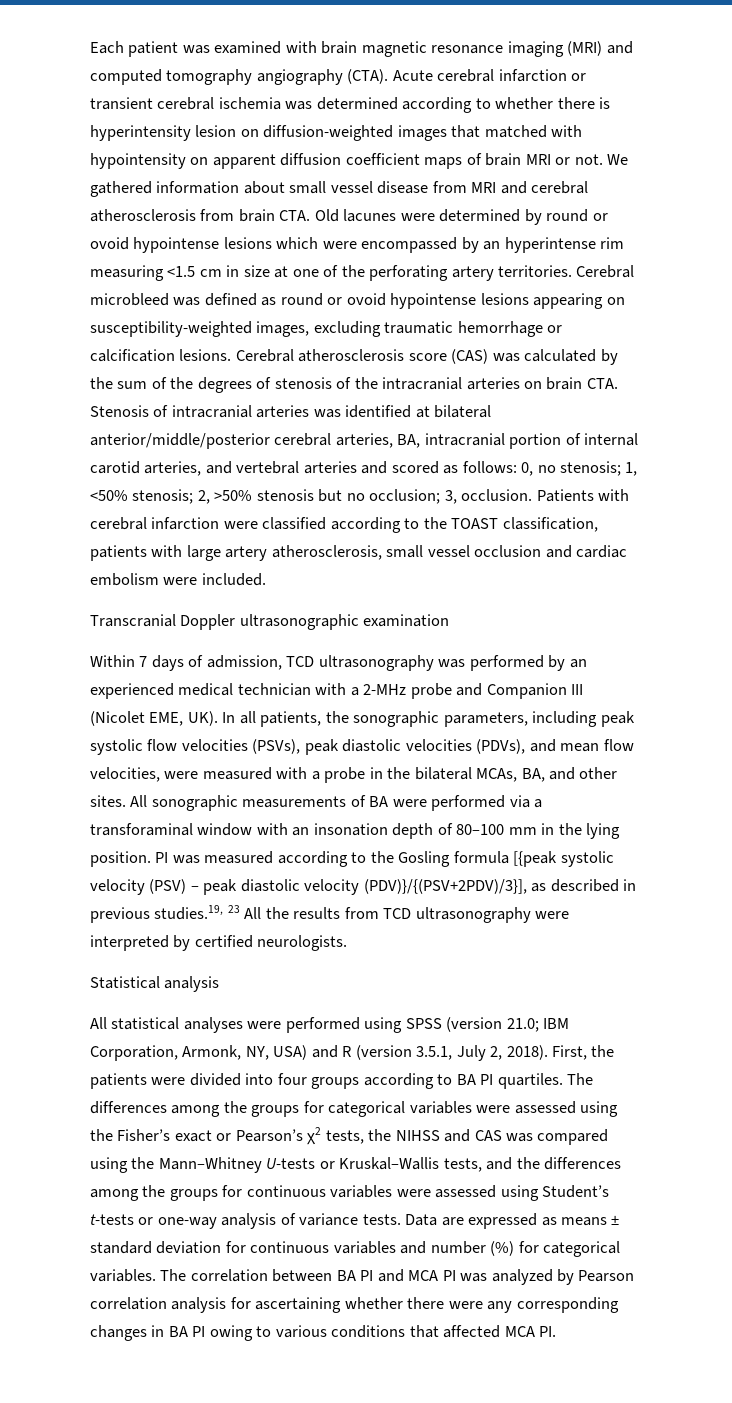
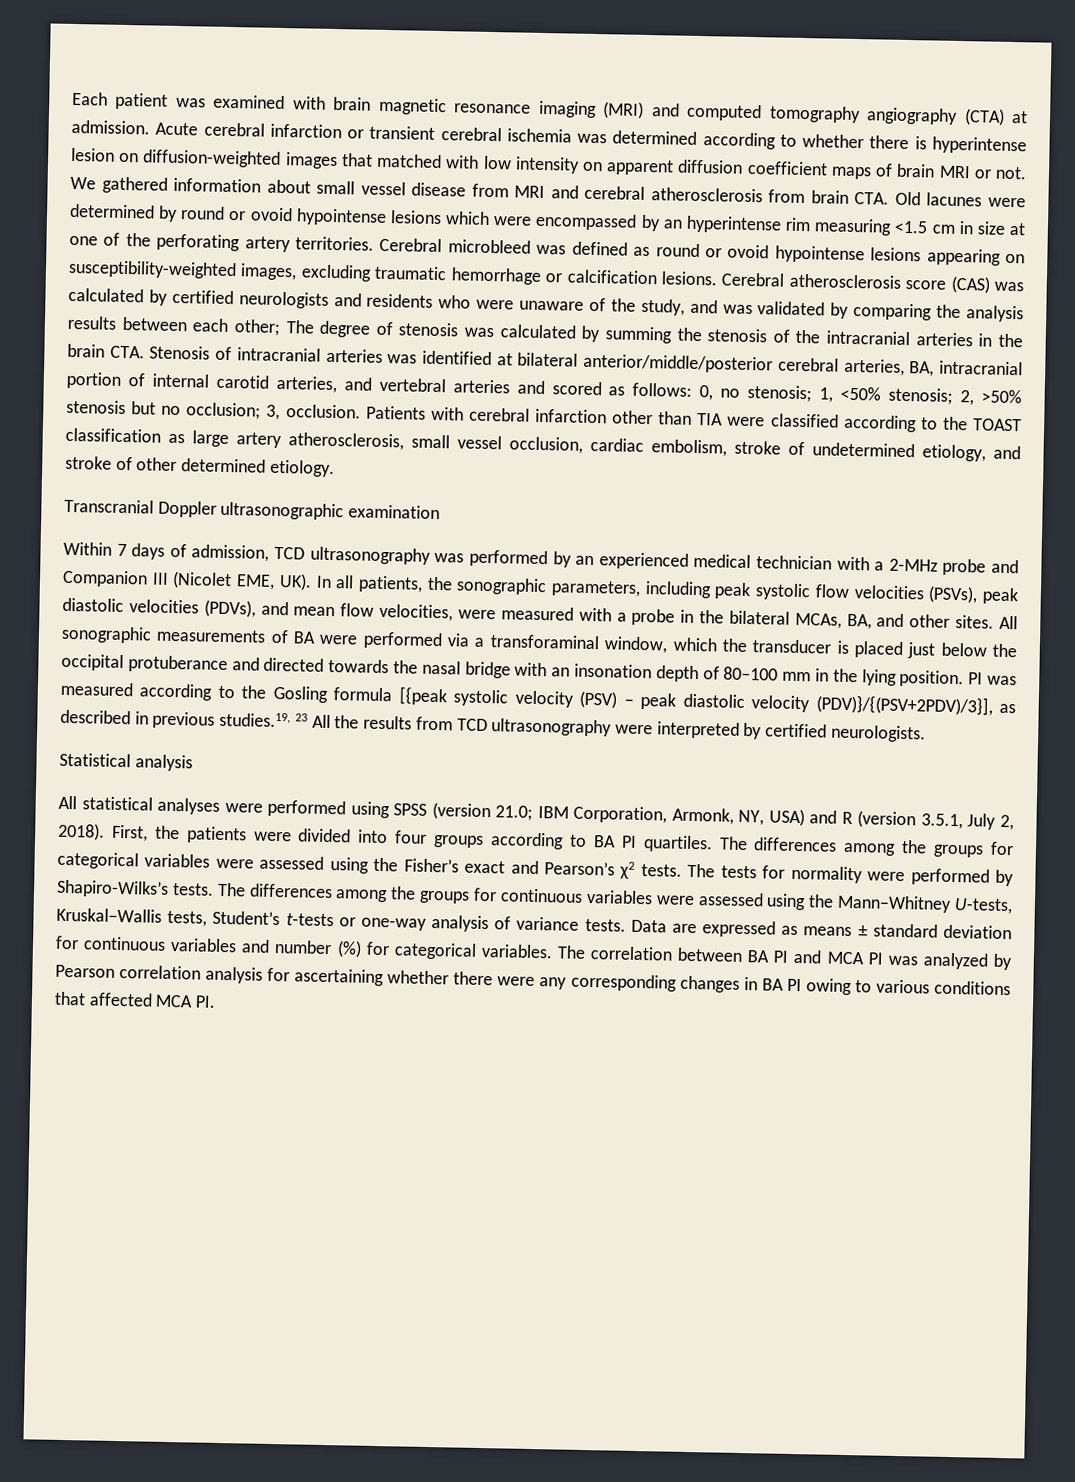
- Each patient was examined with brain magnetic resonance imaging (MRI) and computed tomography angiography (CTA).
+ Each patient was examined with brain magnetic resonance imaging (MRI) and computed tomography angiography (CTA) at admission.
- Acute cerebral infarction or transient cerebral ischemia was determined according to whether there is hyperintensity lesion on diffusion-weighted images that matched with hypointensity on apparent diffusion coefficient maps of brain MRI or not.
+ Acute cerebral infarction or transient cerebral ischemia was determined according to whether there is hyperintense lesion on diffusion-weighted images that matched with low intensity on apparent diffusion coefficient maps of brain MRI or not.
- Cerebral atherosclerosis score (CAS) was calculated by the sum of the degrees of stenosis of the intracranial arteries on brain CTA. Stenosis of intracranial arteries was identified at bilateral anterior/middle/posterior cerebral arteries, BA, intracranial portion of internal carotid arteries, and vertebral arteries and scored as follows: 0, no stenosis; 1, <50% stenosis; 2, >50% stenosis but no occlusion; 3, occlusion.
+ Cerebral atherosclerosis score (CAS) was calculated by certified neurologists and residents who were unaware of the study, and was validated by comparing the analysis results between each other; The degree of stenosis was calculated by summing the stenosis of the intracranial arteries in the brain CTA. Stenosis of intracranial arteries was identified at bilateral anterior/middle/posterior cerebral arteries, BA, intracranial portion of internal carotid arteries, and vertebral arteries and scored as follows: 0, no stenosis; 1, <50% stenosis; 2, >50% stenosis but no occlusion; 3, occlusion.
- Patients with cerebral infarction were classified according to the TOAST classification, patients with large artery atherosclerosis, small vessel occlusion and cardiac embolism were included.
+ Patients with cerebral infarction other than TIA were classified according to the TOAST classification as large artery atherosclerosis, small vessel occlusion, cardiac embolism, stroke of undetermined etiology, and stroke of other determined etiology.
- All sonographic measurements of BA were performed via a transforaminal window with an insonation depth of 80–100 mm in the lying position.
+ All sonographic measurements of BA were performed via a transforaminal window, which the transducer is placed just below the occipital protuberance and directed towards the nasal bridge with an insonation depth of 80–100 mm in the lying position.
- The differences among the groups for categorical variables were assessed using the Fisher’s exact or Pearson’s χ2 tests, the NIHSS and CAS was compared using the Mann–Whitney U-tests or Kruskal–Wallis tests, and the differences among the groups for continuous variables were assessed using Student’s t-tests or one-way analysis of variance tests.
+ The differences among the groups for categorical variables were assessed using the Fisher’s exact and Pearson’s χ2 tests. The tests for normality were performed by Shapiro-Wilks’s tests. The differences among the groups for continuous variables were assessed using the Mann–Whitney U-tests, Kruskal–Wallis tests, Student’s t-tests or one-way analysis of variance tests.

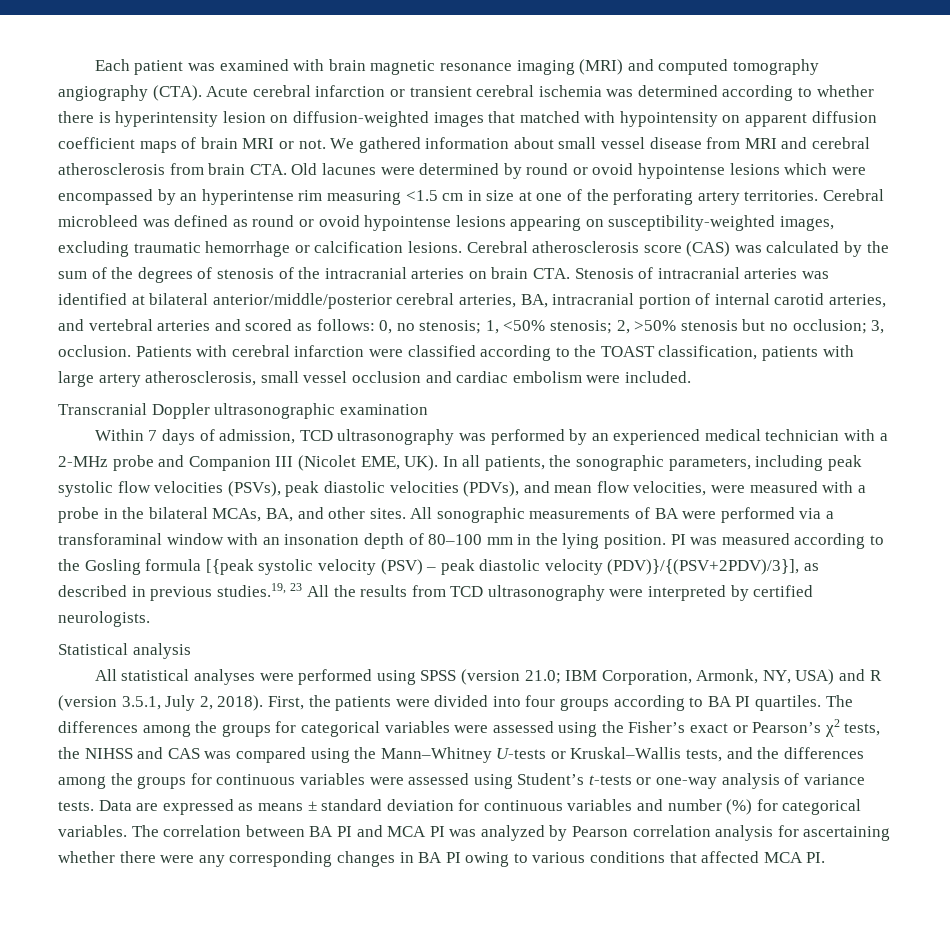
- Each patient was examined with brain magnetic resonance imaging (MRI) and computed tomography angiography (CTA) at admission.
+ Each patient was examined with brain magnetic resonance imaging (MRI) and computed tomography angiography (CTA).
- Acute cerebral infarction or transient cerebral ischemia was determined according to whether there is hyperintense lesion on diffusion-weighted images that matched with low intensity on apparent diffusion coefficient maps of brain MRI or not.
+ Acute cerebral infarction or transient cerebral ischemia was determined according to whether there is hyperintensity lesion on diffusion-weighted images that matched with hypointensity on apparent diffusion coefficient maps of brain MRI or not.
- Cerebral atherosclerosis score (CAS) was calculated by certified neurologists and residents who were unaware of the study, and was validated by comparing the analysis results between each other; The degree of stenosis was calculated by summing the stenosis of the intracranial arteries in the brain CTA. Stenosis of intracranial arteries was identified at bilateral anterior/middle/posterior cerebral arteries, BA, intracranial portion of internal carotid arteries, and vertebral arteries and scored as follows: 0, no stenosis; 1, <50% stenosis; 2, >50% stenosis but no occlusion; 3, occlusion.
+ Cerebral atherosclerosis score (CAS) was calculated by the sum of the degrees of stenosis of the intracranial arteries on brain CTA. Stenosis of intracranial arteries was identified at bilateral anterior/middle/posterior cerebral arteries, BA, intracranial portion of internal carotid arteries, and vertebral arteries and scored as follows: 0, no stenosis; 1, <50% stenosis; 2, >50% stenosis but no occlusion; 3, occlusion.
- Patients with cerebral infarction other than TIA were classified according to the TOAST classification as large artery atherosclerosis, small vessel occlusion, cardiac embolism, stroke of undetermined etiology, and stroke of other determined etiology.
+ Patients with cerebral infarction were classified according to the TOAST classification, patients with large artery atherosclerosis, small vessel occlusion and cardiac embolism were included.
- All sonographic measurements of BA were performed via a transforaminal window, which the transducer is placed just below the occipital protuberance and directed towards the nasal bridge with an insonation depth of 80–100 mm in the lying position.
+ All sonographic measurements of BA were performed via a transforaminal window with an insonation depth of 80–100 mm in the lying position.
- The differences among the groups for categorical variables were assessed using the Fisher’s exact and Pearson’s χ2 tests. The tests for normality were performed by Shapiro-Wilks’s tests. The differences among the groups for continuous variables were assessed using the Mann–Whitney U-tests, Kruskal–Wallis tests, Student’s t-tests or one-way analysis of variance tests.
+ The differences among the groups for categorical variables were assessed using the Fisher’s exact or Pearson’s χ2 tests, the NIHSS and CAS was compared using the Mann–Whitney U-tests or Kruskal–Wallis tests, and the differences among the groups for continuous variables were assessed using Student’s t-tests or one-way analysis of variance tests.

